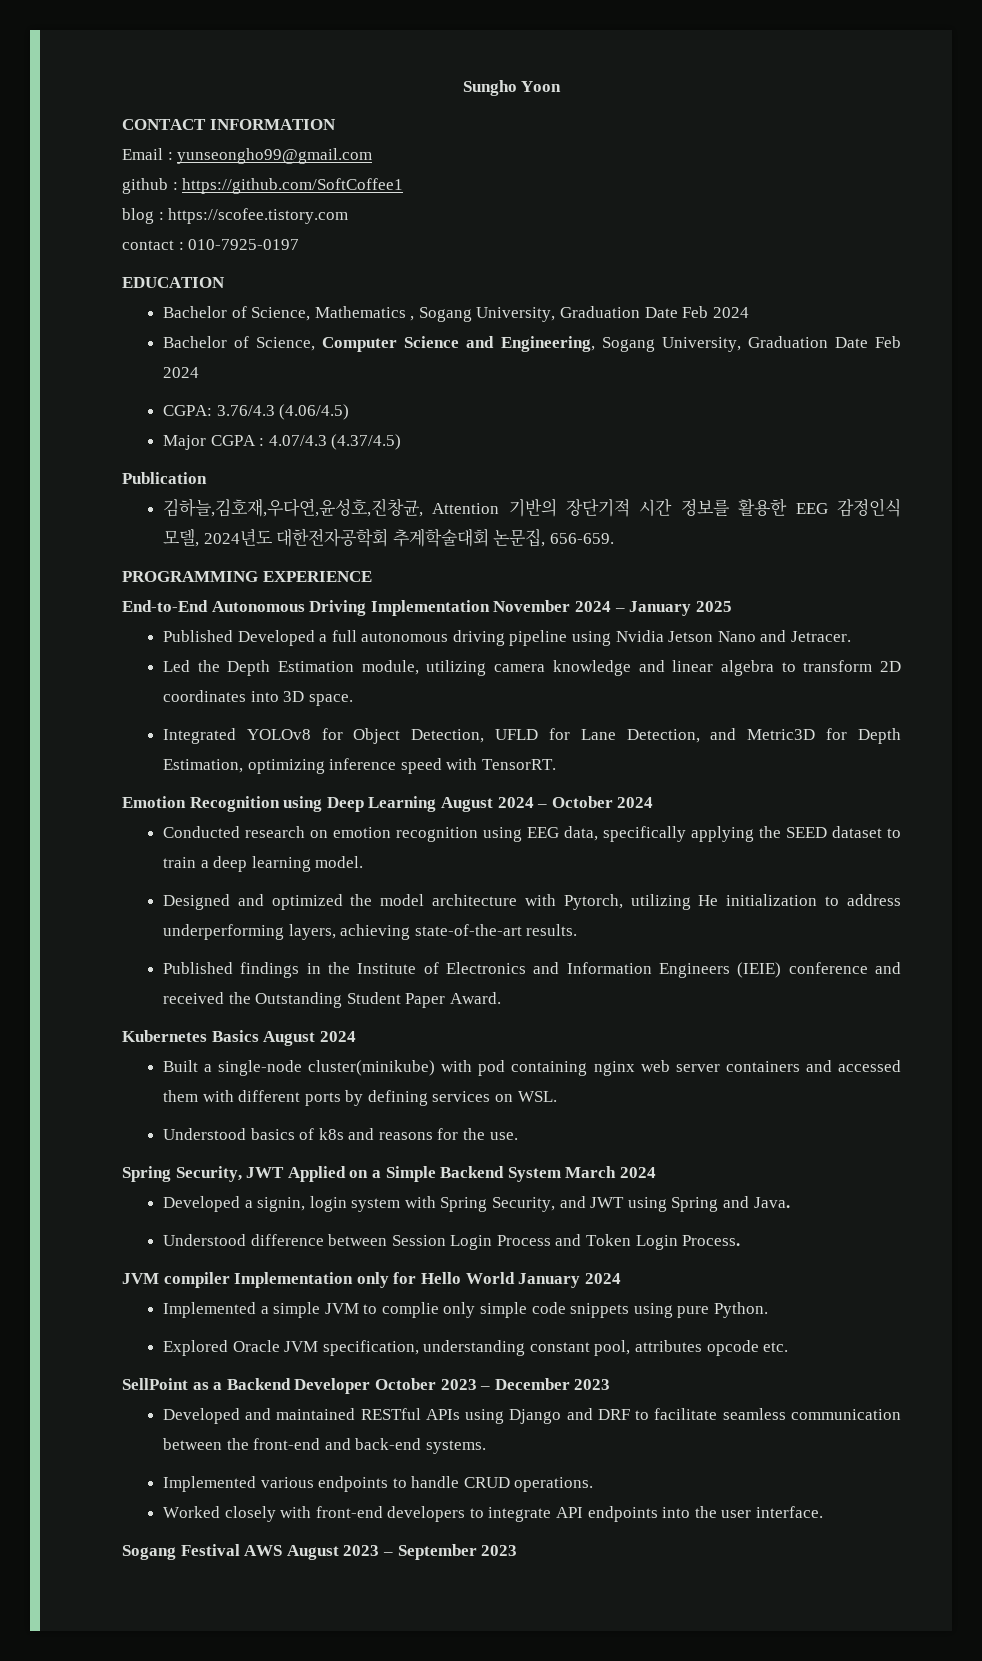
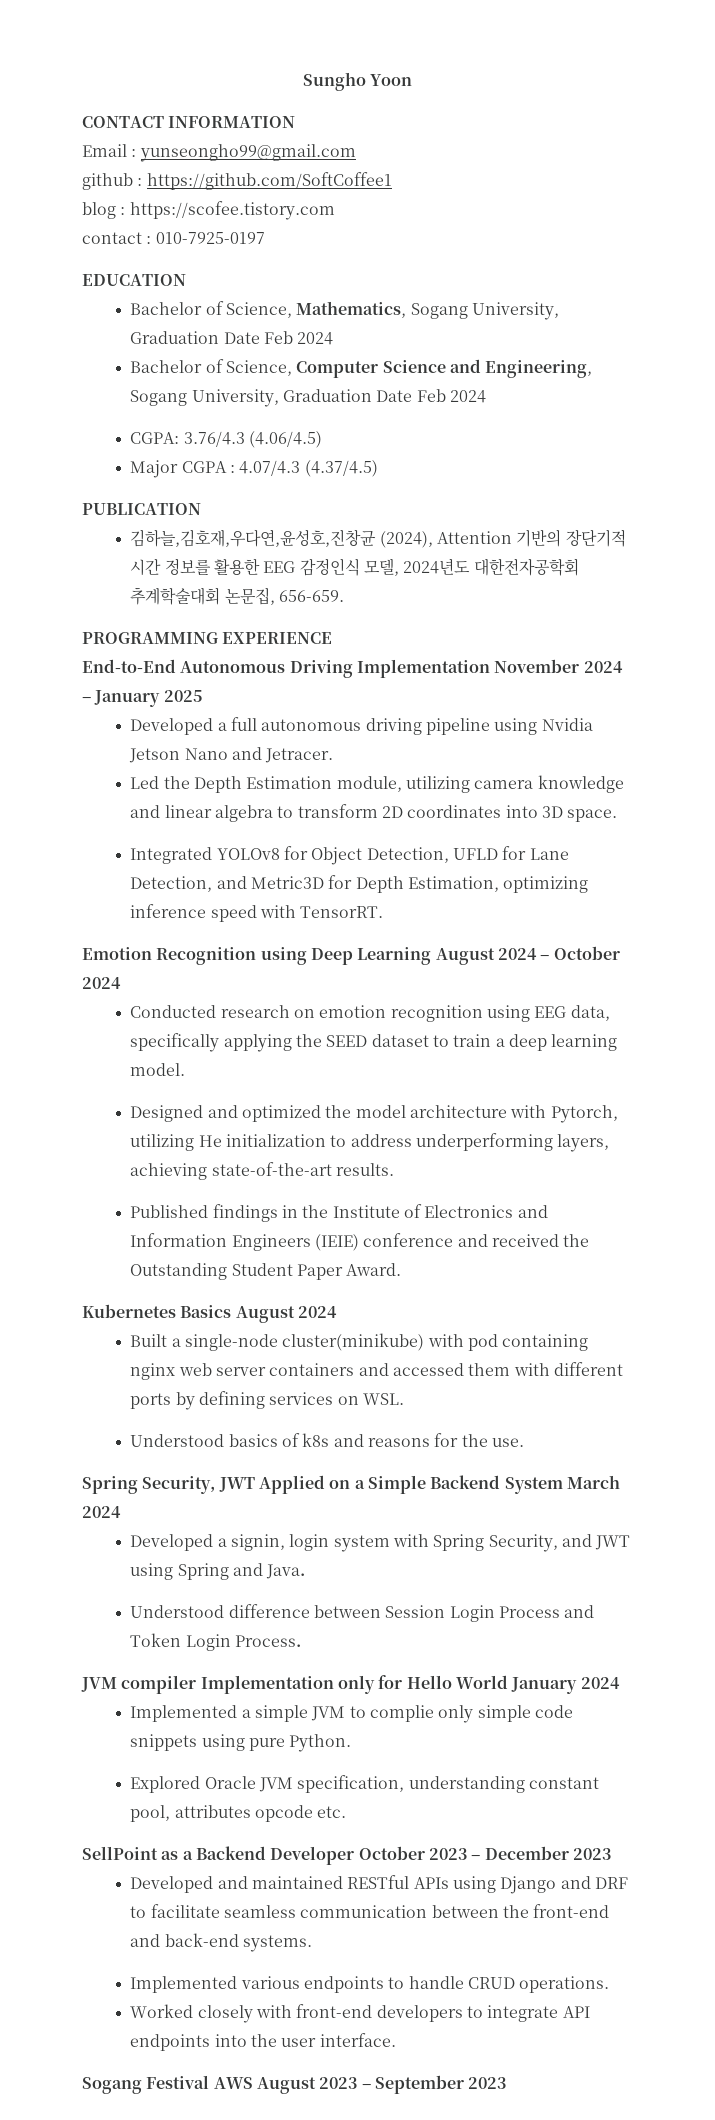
- Bachelor of Science, Mathematics , Sogang University, Graduation Date Feb 2024
+ Bachelor of Science, Mathematics, Sogang University, Graduation Date Feb 2024
- Publication
- 김하늘,김호재,우다연,윤성호,진창균, Attention 기반의 장단기적 시간 정보를 활용한 EEG 감정인식 모델, 2024년도 대한전자공학회 추계학술대회 논문집, 656-659.
+ PUBLICATION
+ 김하늘,김호재,우다연,윤성호,진창균 (2024), Attention 기반의 장단기적 시간 정보를 활용한 EEG 감정인식 모델, 2024년도 대한전자공학회 추계학술대회 논문집, 656-659.
- Published Developed a full autonomous driving pipeline using Nvidia Jetson Nano and Jetracer.
+ Developed a full autonomous driving pipeline using Nvidia Jetson Nano and Jetracer.

